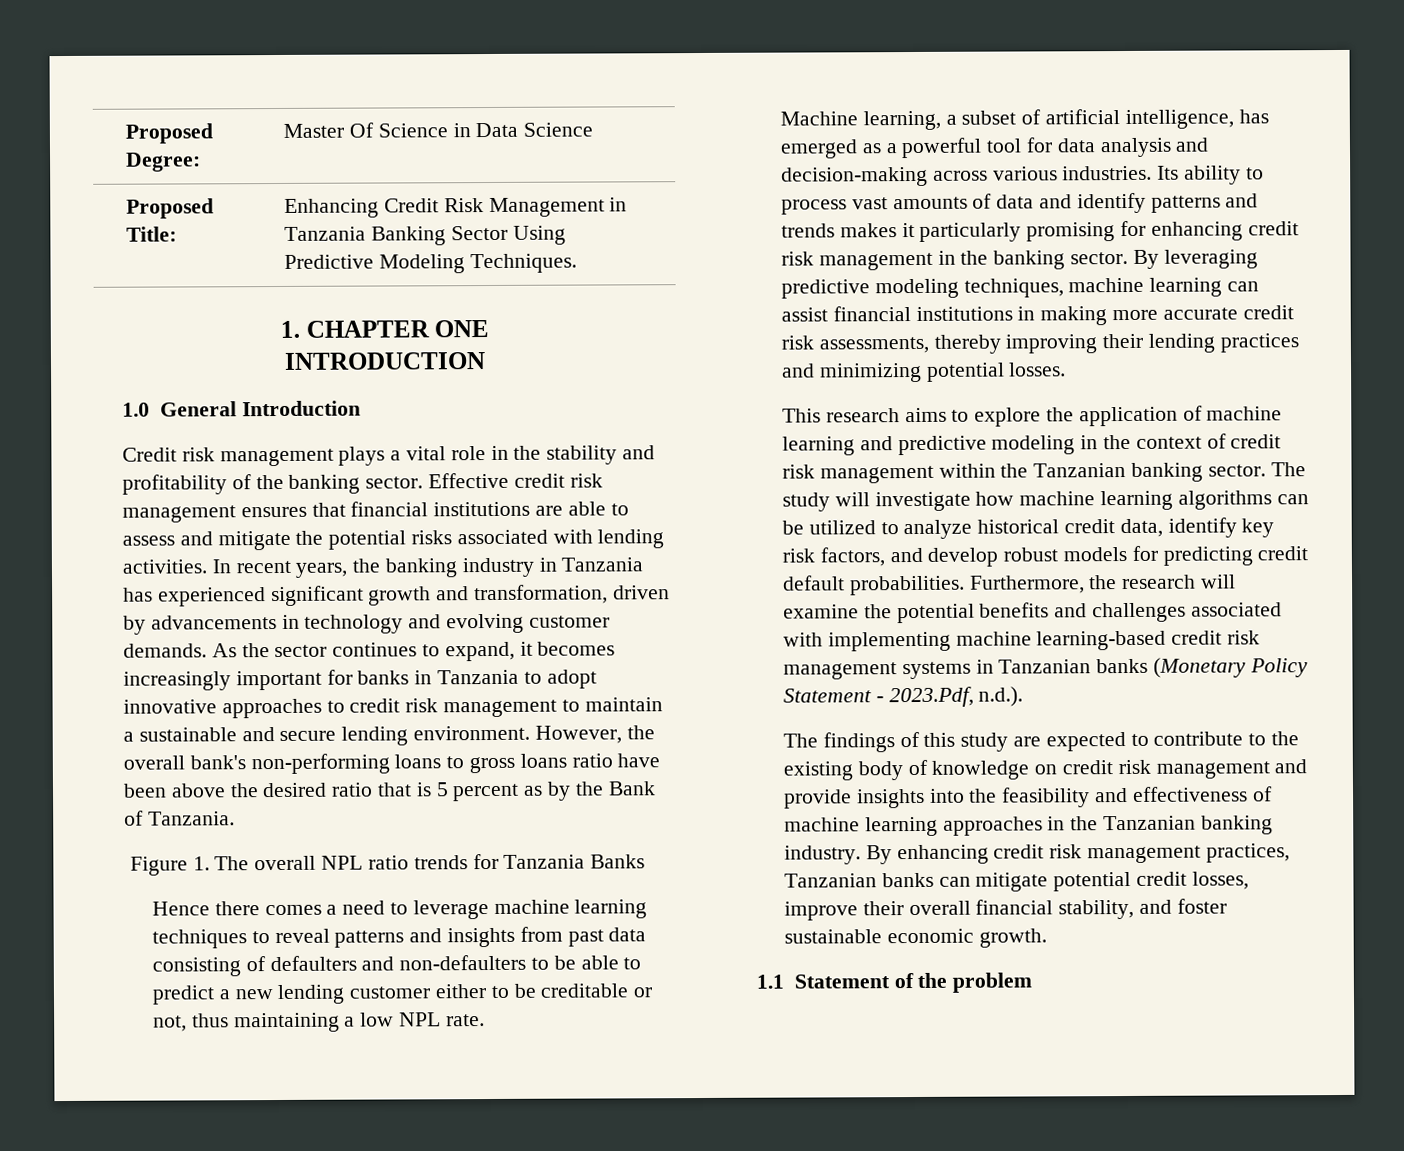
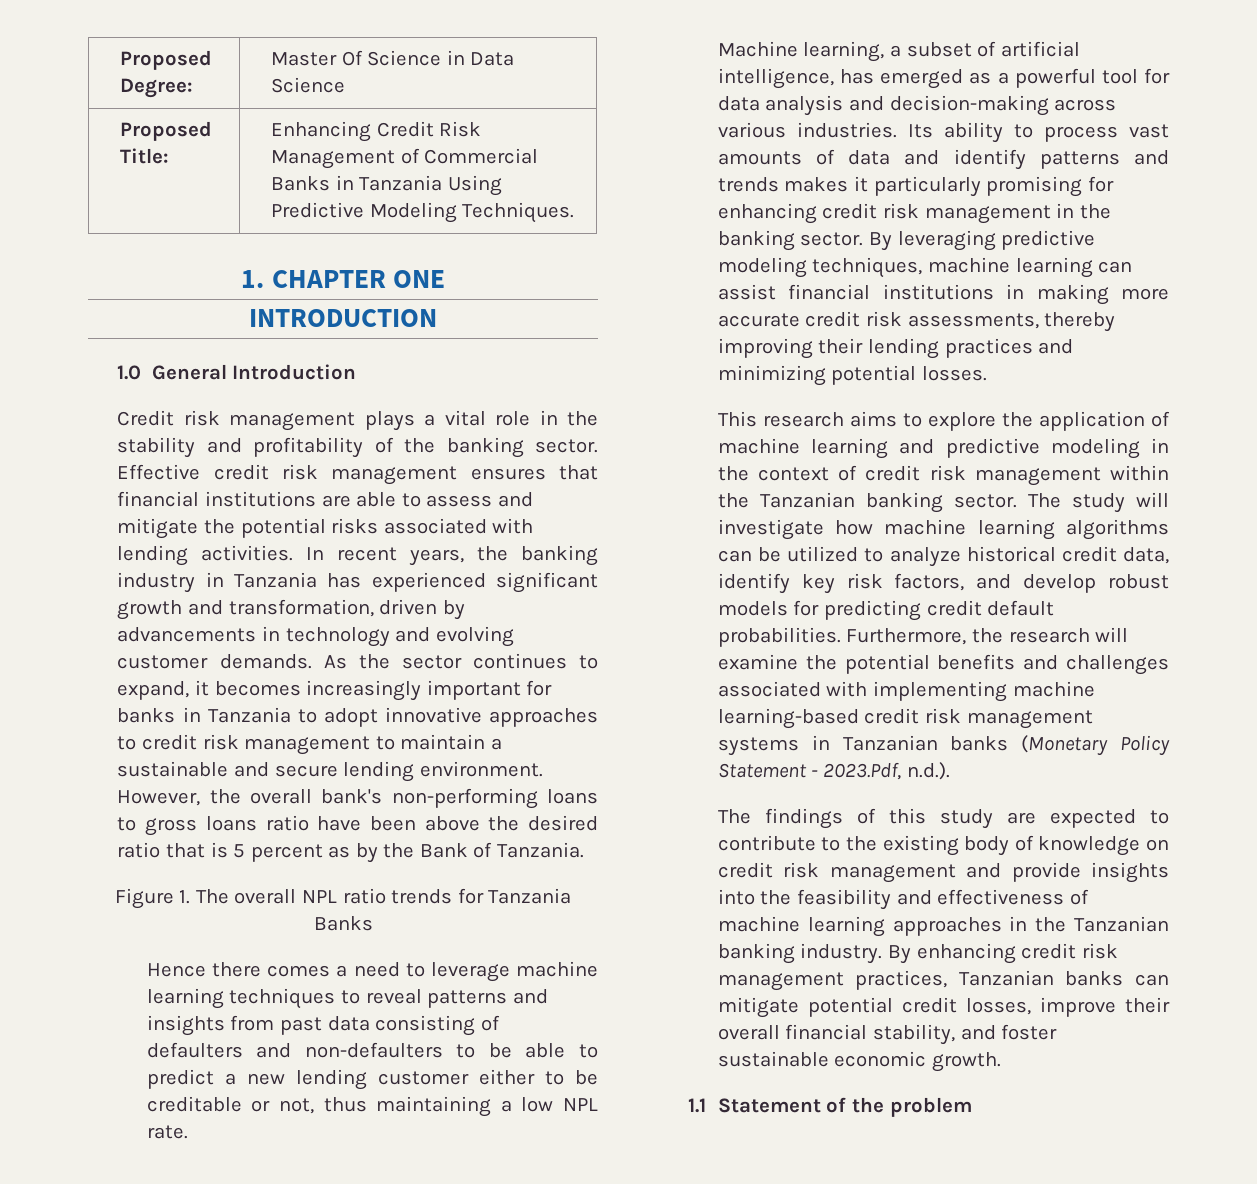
- Proposed Title: | Enhancing Credit Risk Management in Tanzania Banking Sector Using Predictive Modeling Techniques.
+ Proposed Title: | Enhancing Credit Risk Management of Commercial Banks in Tanzania Using Predictive Modeling Techniques.

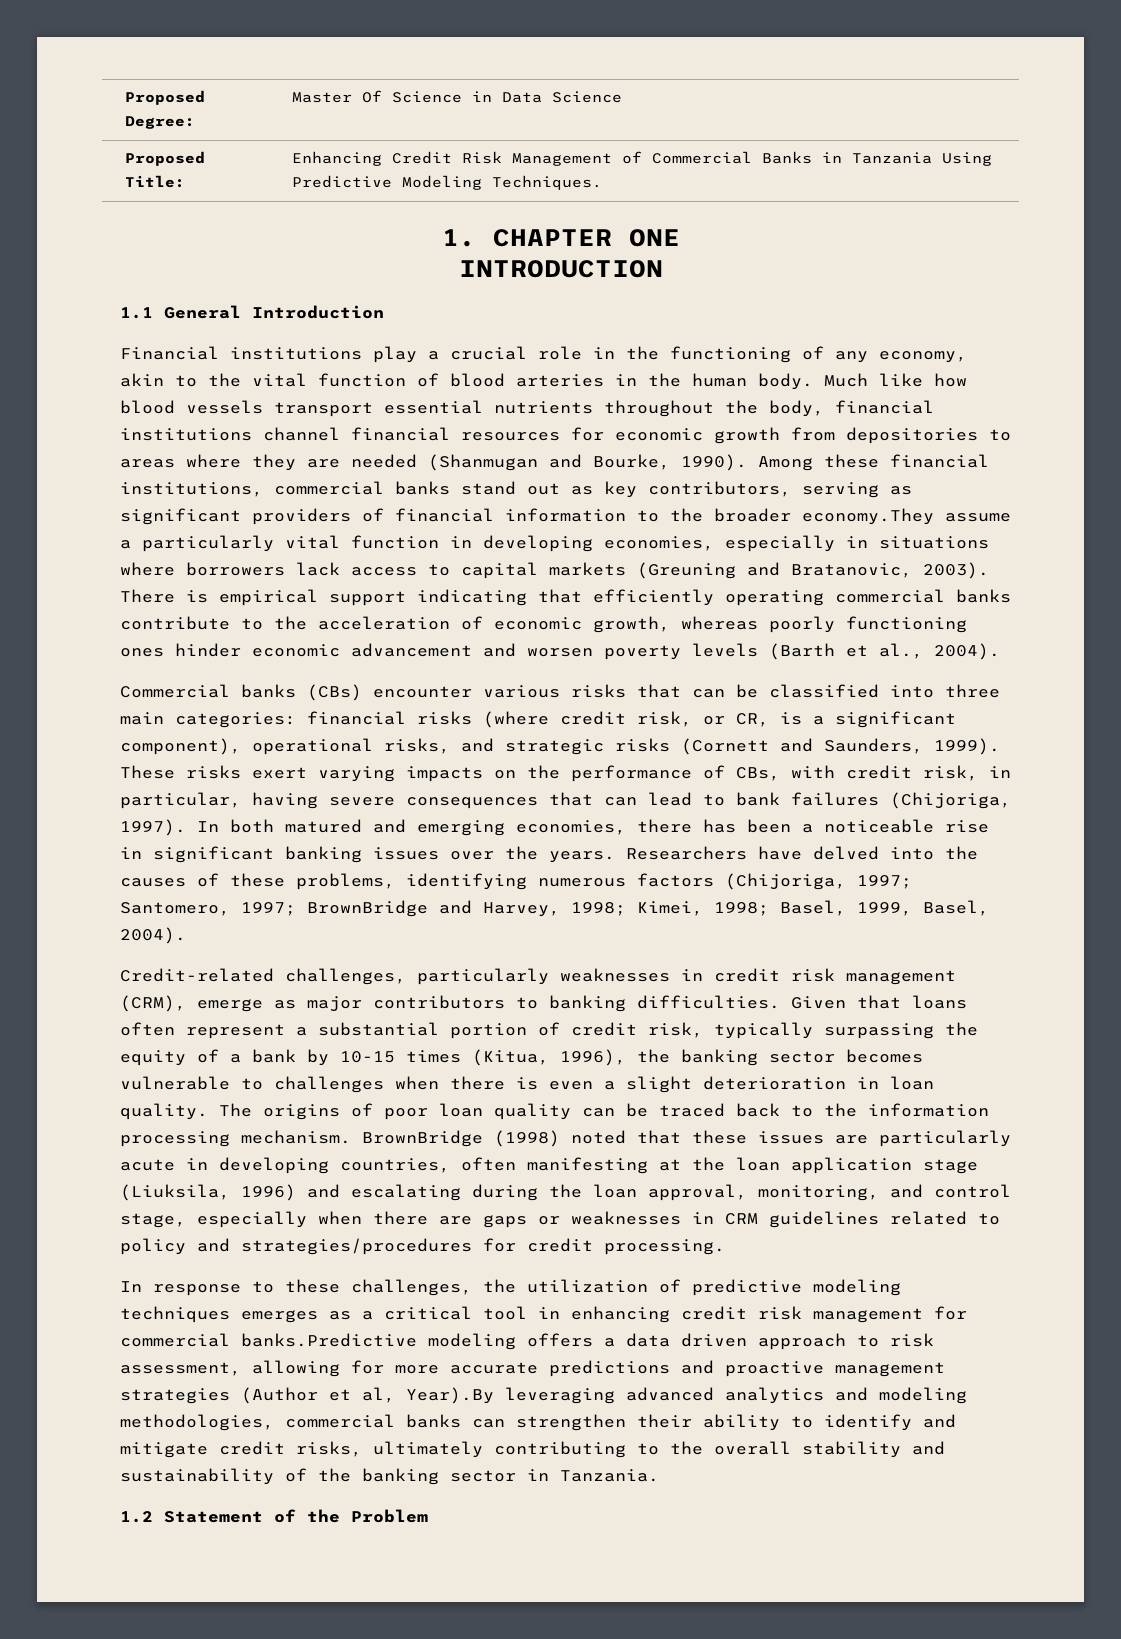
- 1.0 General Introduction
+ 1.1 General Introduction
- Credit risk management plays a vital role in the stability and profitability of the banking sector. Effective credit risk management ensures that financial institutions are able to assess and mitigate the potential risks associated with lending activities. In recent years, the banking industry in Tanzania has experienced significant growth and transformation, driven by advancements in technology and evolving customer demands. As the sector continues to expand, it becomes increasingly important for banks in Tanzania to adopt innovative approaches to credit risk management to maintain a sustainable and secure lending environment. However, the overall bank's non-performing loans to gross loans ratio have been above the desired ratio that is 5 percent as by the Bank of Tanzania.
- Figure 1. The overall NPL ratio trends for Tanzania Banks
- Hence there comes a need to leverage machine learning techniques to reveal patterns and insights from past data consisting of defaulters and non-defaulters to be able to predict a new lending customer either to be creditable or not, thus maintaining a low NPL rate.
- Machine learning, a subset of artificial intelligence, has emerged as a powerful tool for data analysis and decision-making across various industries. Its ability to process vast amounts of data and identify patterns and trends makes it particularly promising for enhancing credit risk management in the banking sector. By leveraging predictive modeling techniques, machine learning can assist financial institutions in making more accurate credit risk assessments, thereby improving their lending practices and minimizing potential losses.
- This research aims to explore the application of machine learning and predictive modeling in the context of credit risk management within the Tanzanian banking sector. The study will investigate how machine learning algorithms can be utilized to analyze historical credit data, identify key risk factors, and develop robust models for predicting credit default probabilities. Furthermore, the research will examine the potential benefits and challenges associated with implementing machine learning-based credit risk management systems in Tanzanian banks (Monetary Policy Statement - 2023.Pdf, n.d.).
- The findings of this study are expected to contribute to the existing body of knowledge on credit risk management and provide insights into the feasibility and effectiveness of machine learning approaches in the Tanzanian banking industry. By enhancing credit risk management practices, Tanzanian banks can mitigate potential credit losses, improve their overall financial stability, and foster sustainable economic growth.
- 1.1 Statement of the problem
+ Financial institutions play a crucial role in the functioning of any economy, akin to the vital function of blood arteries in the human body. Much like how blood vessels transport essential nutrients throughout the body, financial institutions channel financial resources for economic growth from depositories to areas where they are needed (Shanmugan and Bourke, 1990). Among these financial institutions, commercial banks stand out as key contributors, serving as significant providers of financial information to the broader economy.They assume a particularly vital function in developing economies, especially in situations where borrowers lack access to capital markets (Greuning and Bratanovic, 2003). There is empirical support indicating that efficiently operating commercial banks contribute to the acceleration of economic growth, whereas poorly functioning ones hinder economic advancement and worsen poverty levels (Barth et al., 2004).
+ Commercial banks (CBs) encounter various risks that can be classified into three main categories: financial risks (where credit risk, or CR, is a significant component), operational risks, and strategic risks (Cornett and Saunders, 1999). These risks exert varying impacts on the performance of CBs, with credit risk, in particular, having severe consequences that can lead to bank failures (Chijoriga, 1997). In both matured and emerging economies, there has been a noticeable rise in significant banking issues over the years. Researchers have delved into the causes of these problems, identifying numerous factors (Chijoriga, 1997; Santomero, 1997; BrownBridge and Harvey, 1998; Kimei, 1998; Basel, 1999, Basel, 2004).
+ Credit-related challenges, particularly weaknesses in credit risk management (CRM), emerge as major contributors to banking difficulties. Given that loans often represent a substantial portion of credit risk, typically surpassing the equity of a bank by 10-15 times (Kitua, 1996), the banking sector becomes vulnerable to challenges when there is even a slight deterioration in loan quality. The origins of poor loan quality can be traced back to the information processing mechanism. BrownBridge (1998) noted that these issues are particularly acute in developing countries, often manifesting at the loan application stage (Liuksila, 1996) and escalating during the loan approval, monitoring, and control stage, especially when there are gaps or weaknesses in CRM guidelines related to policy and strategies/procedures for credit processing.
+ In response to these challenges, the utilization of predictive modeling techniques emerges as a critical tool in enhancing credit risk management for commercial banks.Predictive modeling offers a data driven approach to risk assessment, allowing for more accurate predictions and proactive management strategies (Author et al, Year).By leveraging advanced analytics and modeling methodologies, commercial banks can strengthen their ability to identify and mitigate credit risks, ultimately contributing to the overall stability and sustainability of the banking sector in Tanzania.
+ 1.2 Statement of the Problem

